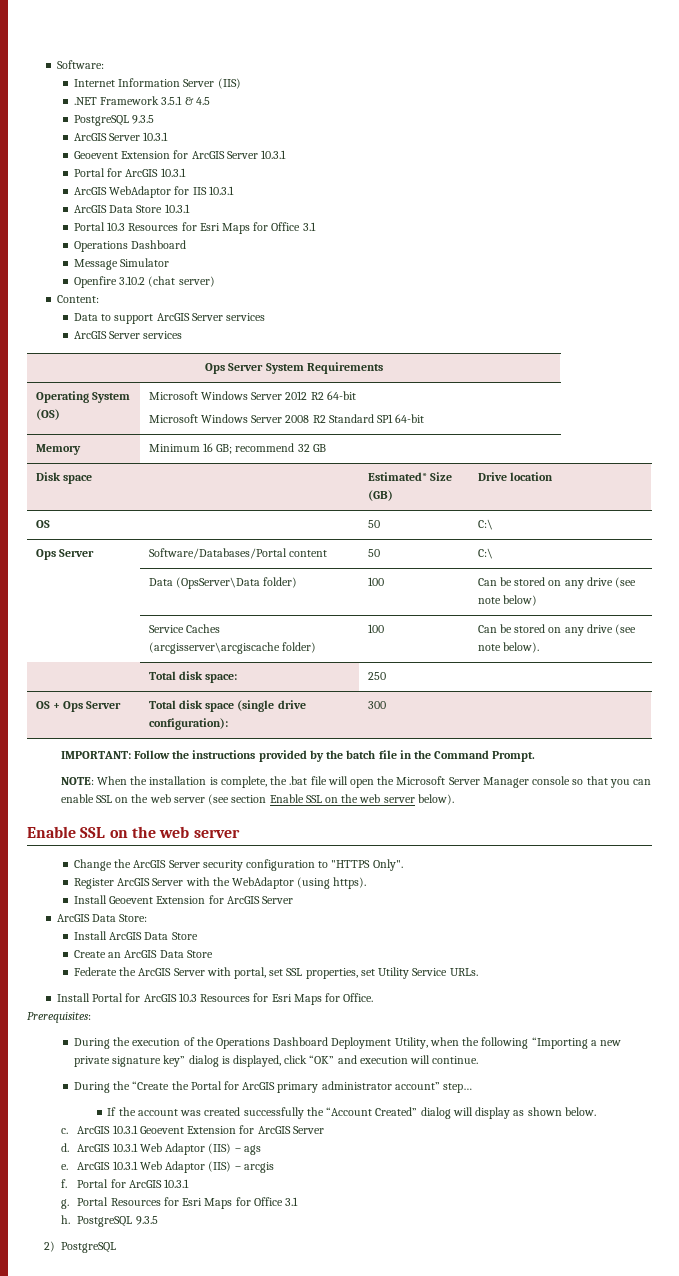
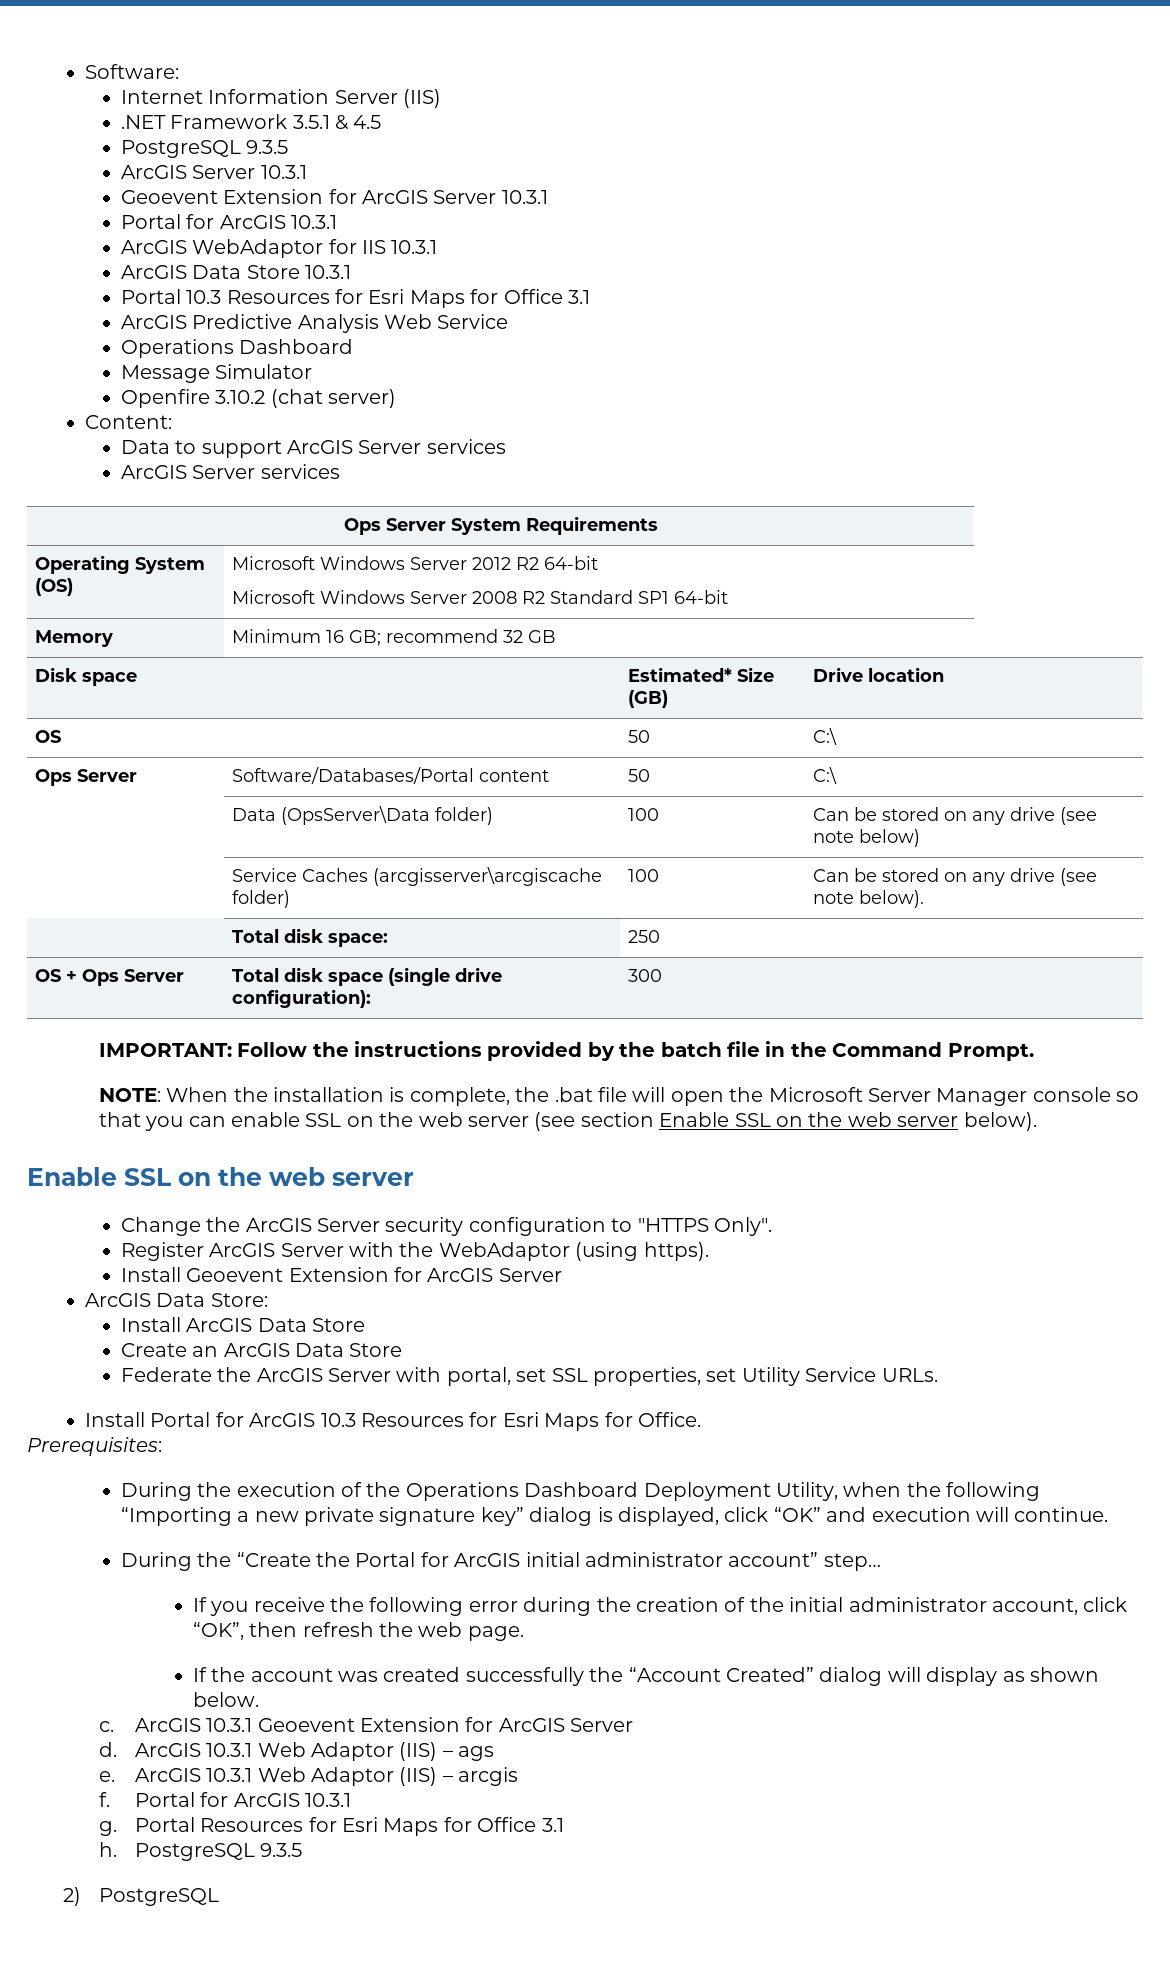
+ ArcGIS Predictive Analysis Web Service
- During the “Create the Portal for ArcGIS primary administrator account” step…
+ During the “Create the Portal for ArcGIS initial administrator account” step…
+ If you receive the following error during the creation of the initial administrator account, click “OK”, then refresh the web page.

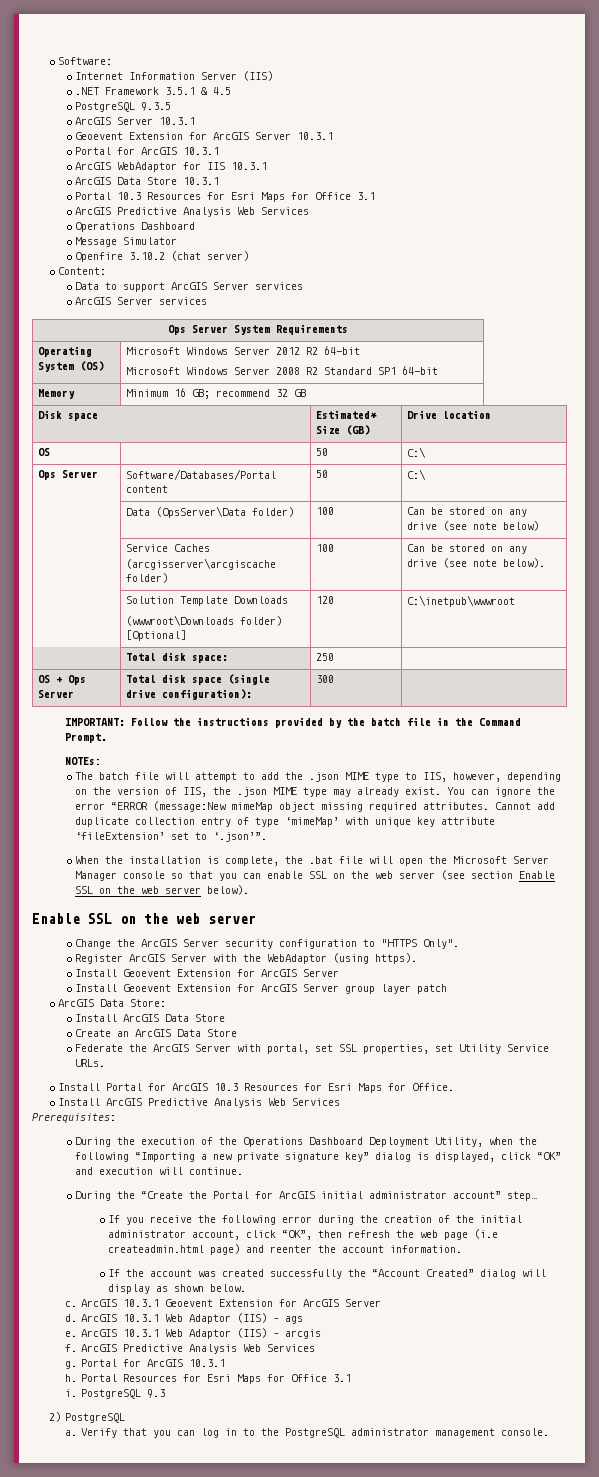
  Portal 10.3 Resources for Esri Maps for Office 3.1
- ArcGIS Predictive Analysis Web Service
+ ArcGIS Predictive Analysis Web Services
+ | Solution Template Downloads
+ (wwwroot\Downloads folder) [Optional] | 120 | C:\inetpub\wwwroot
- NOTE: When the installation is complete, the .bat file will open the Microsoft Server Manager console so that you can enable SSL on the web server (see section Enable SSL on the web server below).
+ NOTEs:
+ The batch file will attempt to add the .json MIME type to IIS, however, depending on the version of IIS, the .json MIME type may already exist. You can ignore the error “ERROR (message:New mimeMap object missing required attributes. Cannot add duplicate collection entry of type ‘mimeMap’ with unique key attribute ‘fileExtension’ set to ‘.json’”.
+ When the installation is complete, the .bat file will open the Microsoft Server Manager console so that you can enable SSL on the web server (see section Enable SSL on the web server below).
+ Install Geoevent Extension for ArcGIS Server group layer patch
+ Install ArcGIS Predictive Analysis Web Services
- If you receive the following error during the creation of the initial administrator account, click “OK”, then refresh the web page.
+ If you receive the following error during the creation of the initial administrator account, click “OK”, then refresh the web page (i.e createadmin.html page) and reenter the account information.
- f. Portal for ArcGIS 10.3.1
- g.
+ f. ArcGIS Predictive Analysis Web Services
+ g. Portal for ArcGIS 10.3.1
+ h.
- h. PostgreSQL 9.3.5
+ i. PostgreSQL 9.3
+ a. Verify that you can log in to the PostgreSQL administrator management console.

